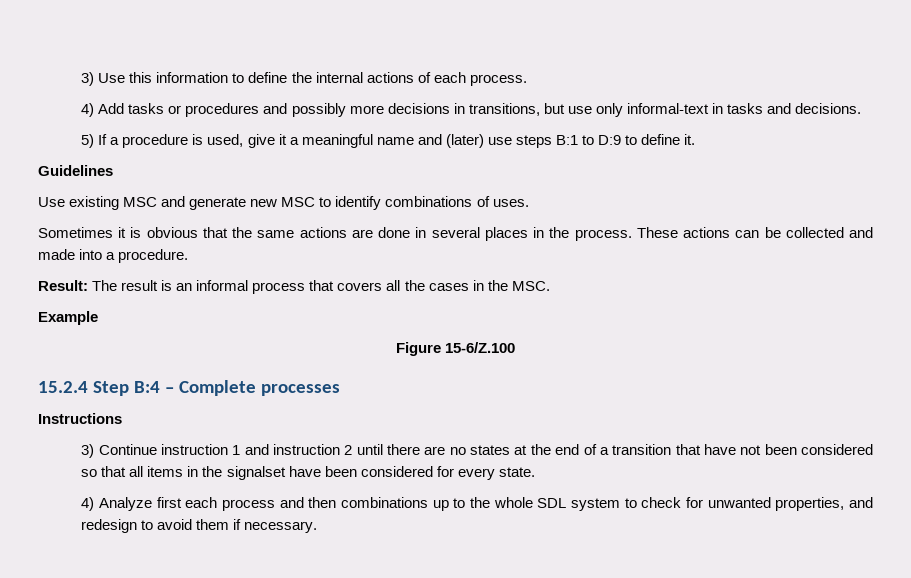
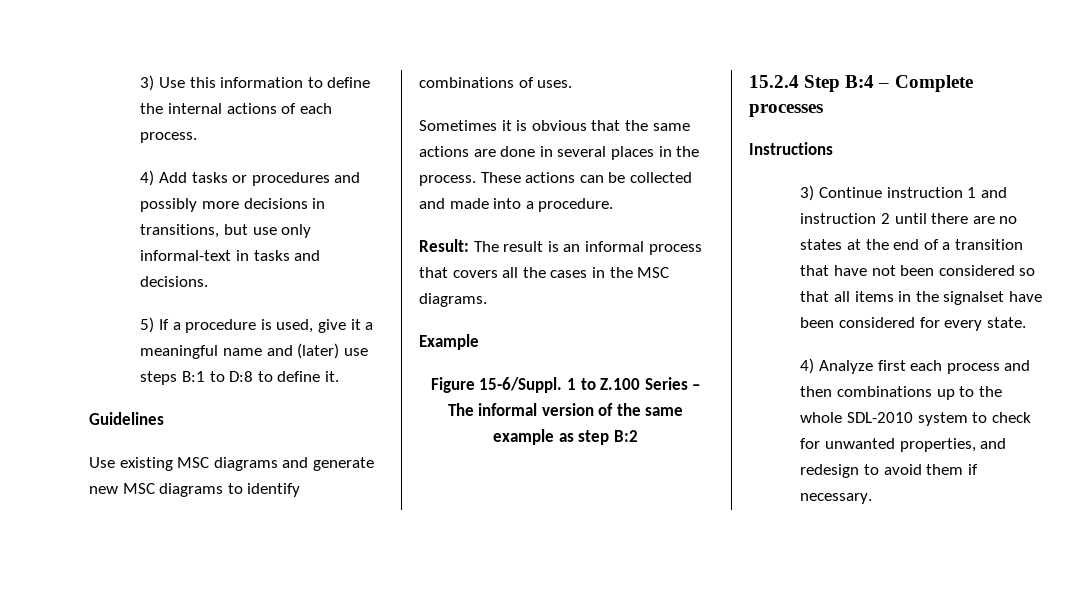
- 5) If a procedure is used, give it a meaningful name and (later) use steps B:1 to D:9 to define it.
+ 5) If a procedure is used, give it a meaningful name and (later) use steps B:1 to D:8 to define it.
- Use existing MSC and generate new MSC to identify combinations of uses.
+ Use existing MSC diagrams and generate new MSC diagrams to identify combinations of uses.
- Result: The result is an informal process that covers all the cases in the MSC.
+ Result: The result is an informal process that covers all the cases in the MSC diagrams.
- Figure 15-6/Z.100
+ Figure 15-6/Suppl. 1 to Z.100 Series – The informal version of the same example as step B:2
- 4) Analyze first each process and then combinations up to the whole SDL system to check for unwanted properties, and redesign to avoid them if necessary.
+ 4) Analyze first each process and then combinations up to the whole SDL-2010 system to check for unwanted properties, and redesign to avoid them if necessary.

